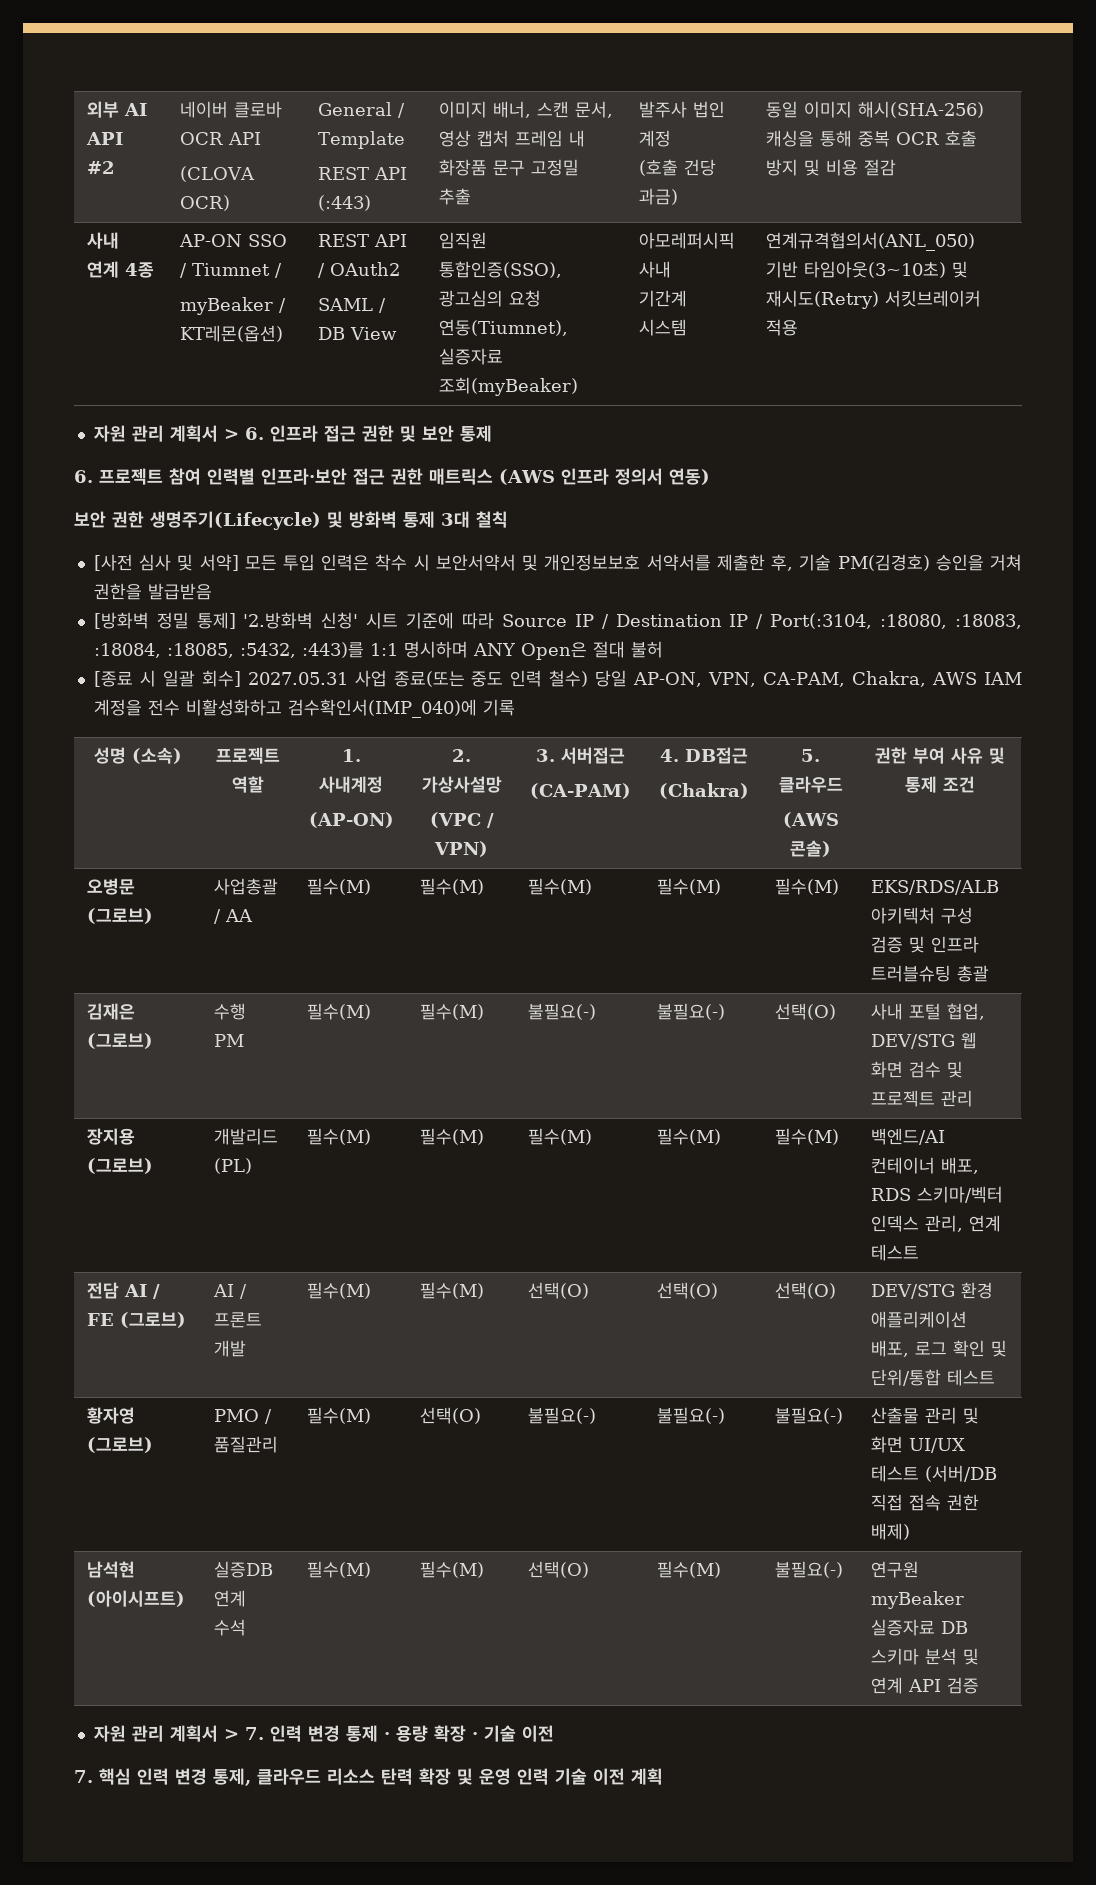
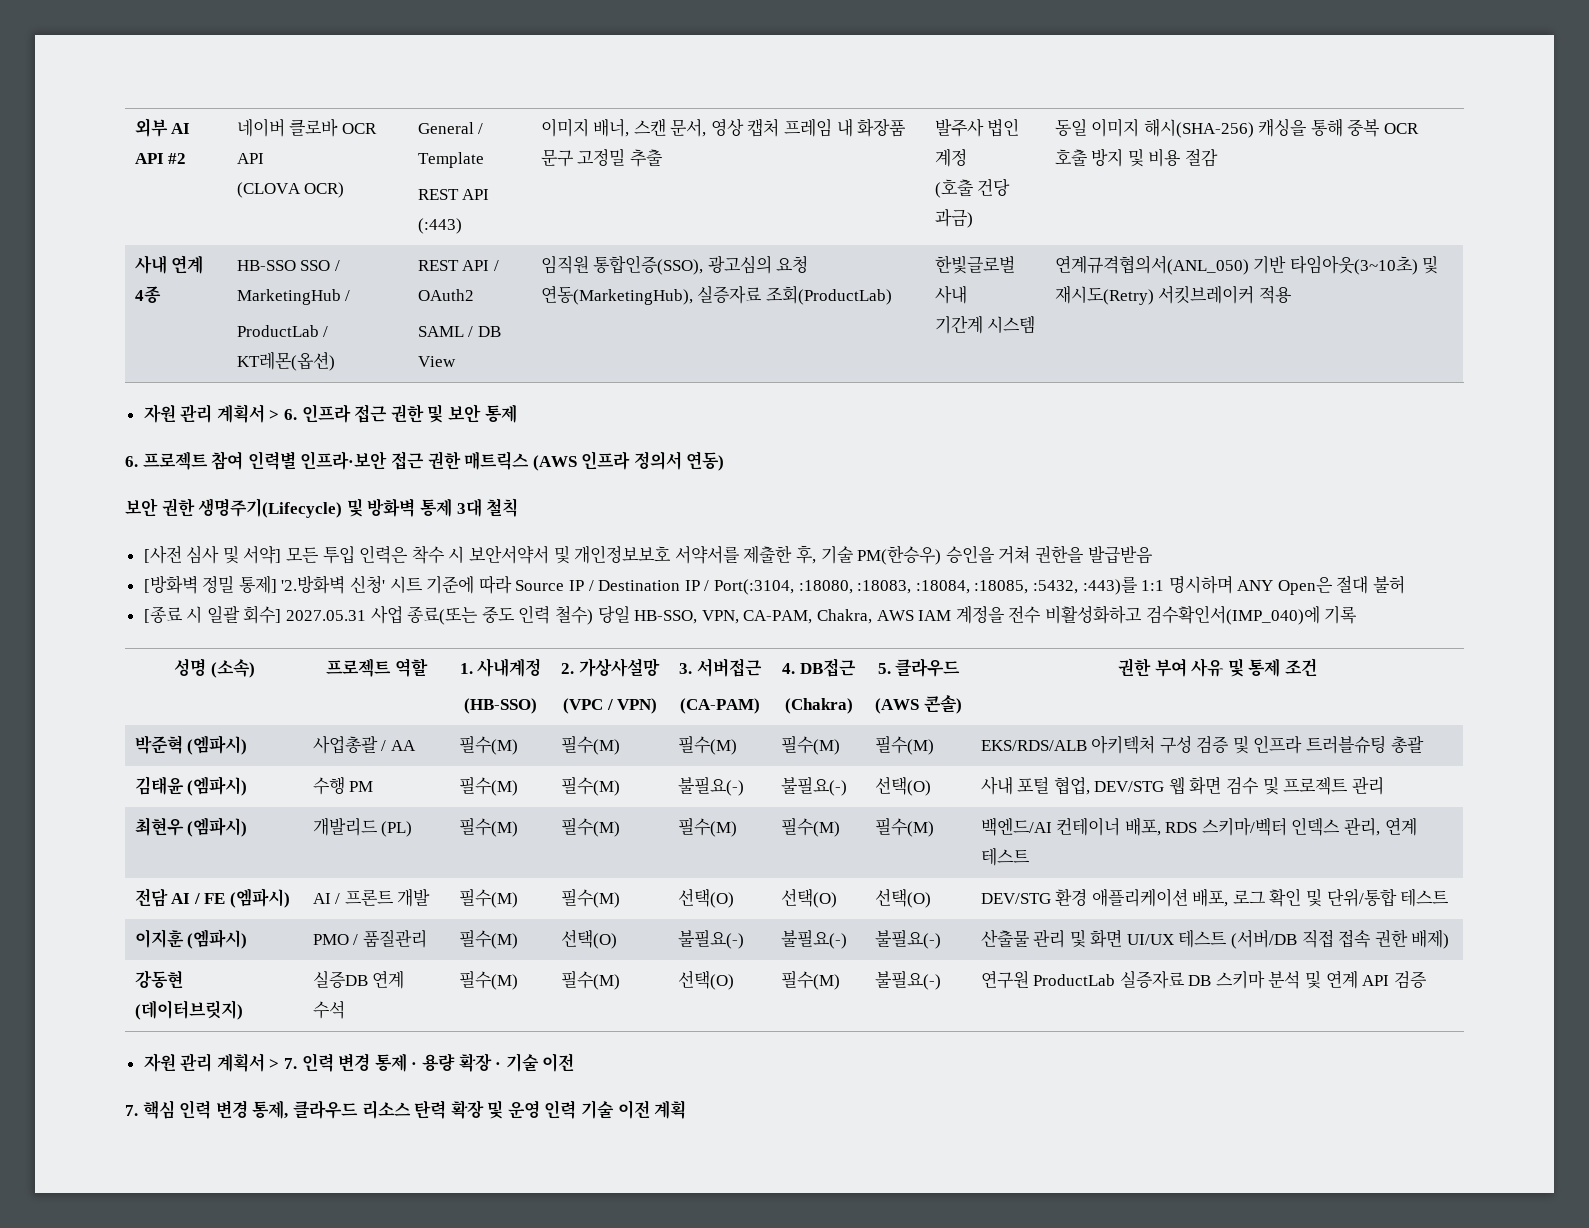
- 사내 연계 4종 | AP-ON SSO / Tiumnet /
- myBeaker / KT레몬(옵션) | REST API / OAuth2
- SAML / DB View | 임직원 통합인증(SSO), 광고심의 요청 연동(Tiumnet), 실증자료 조회(myBeaker) | 아모레퍼시픽 사내
+ 사내 연계 4종 | HB-SSO SSO / MarketingHub /
+ ProductLab / KT레몬(옵션) | REST API / OAuth2
+ SAML / DB View | 임직원 통합인증(SSO), 광고심의 요청 연동(MarketingHub), 실증자료 조회(ProductLab) | 한빛글로벌 사내
- [사전 심사 및 서약] 모든 투입 인력은 착수 시 보안서약서 및 개인정보보호 서약서를 제출한 후, 기술 PM(김경호) 승인을 거쳐 권한을 발급받음
+ [사전 심사 및 서약] 모든 투입 인력은 착수 시 보안서약서 및 개인정보보호 서약서를 제출한 후, 기술 PM(한승우) 승인을 거쳐 권한을 발급받음
- [종료 시 일괄 회수] 2027.05.31 사업 종료(또는 중도 인력 철수) 당일 AP-ON, VPN, CA-PAM, Chakra, AWS IAM 계정을 전수 비활성화하고 검수확인서(IMP_040)에 기록
+ [종료 시 일괄 회수] 2027.05.31 사업 종료(또는 중도 인력 철수) 당일 HB-SSO, VPN, CA-PAM, Chakra, AWS IAM 계정을 전수 비활성화하고 검수확인서(IMP_040)에 기록
  성명 (소속) | 프로젝트 역할 | 1. 사내계정
- (AP-ON) | 2. 가상사설망
+ (HB-SSO) | 2. 가상사설망
- 오병문 (그로브) | 사업총괄 / AA | 필수(M) | 필수(M) | 필수(M) | 필수(M) | 필수(M) | EKS/RDS/ALB 아키텍처 구성 검증 및 인프라 트러블슈팅 총괄
+ 박준혁 (엠파시) | 사업총괄 / AA | 필수(M) | 필수(M) | 필수(M) | 필수(M) | 필수(M) | EKS/RDS/ALB 아키텍처 구성 검증 및 인프라 트러블슈팅 총괄
- 김재은 (그로브) | 수행 PM | 필수(M) | 필수(M) | 불필요(-) | 불필요(-) | 선택(O) | 사내 포털 협업, DEV/STG 웹 화면 검수 및 프로젝트 관리
+ 김태윤 (엠파시) | 수행 PM | 필수(M) | 필수(M) | 불필요(-) | 불필요(-) | 선택(O) | 사내 포털 협업, DEV/STG 웹 화면 검수 및 프로젝트 관리
- 장지용 (그로브) | 개발리드 (PL) | 필수(M) | 필수(M) | 필수(M) | 필수(M) | 필수(M) | 백엔드/AI 컨테이너 배포, RDS 스키마/벡터 인덱스 관리, 연계 테스트
+ 최현우 (엠파시) | 개발리드 (PL) | 필수(M) | 필수(M) | 필수(M) | 필수(M) | 필수(M) | 백엔드/AI 컨테이너 배포, RDS 스키마/벡터 인덱스 관리, 연계 테스트
- 전담 AI / FE (그로브) | AI / 프론트 개발 | 필수(M) | 필수(M) | 선택(O) | 선택(O) | 선택(O) | DEV/STG 환경 애플리케이션 배포, 로그 확인 및 단위/통합 테스트
+ 전담 AI / FE (엠파시) | AI / 프론트 개발 | 필수(M) | 필수(M) | 선택(O) | 선택(O) | 선택(O) | DEV/STG 환경 애플리케이션 배포, 로그 확인 및 단위/통합 테스트
- 황자영 (그로브) | PMO / 품질관리 | 필수(M) | 선택(O) | 불필요(-) | 불필요(-) | 불필요(-) | 산출물 관리 및 화면 UI/UX 테스트 (서버/DB 직접 접속 권한 배제)
+ 이지훈 (엠파시) | PMO / 품질관리 | 필수(M) | 선택(O) | 불필요(-) | 불필요(-) | 불필요(-) | 산출물 관리 및 화면 UI/UX 테스트 (서버/DB 직접 접속 권한 배제)
- 남석현 (아이시프트) | 실증DB 연계 수석 | 필수(M) | 필수(M) | 선택(O) | 필수(M) | 불필요(-) | 연구원 myBeaker 실증자료 DB 스키마 분석 및 연계 API 검증
+ 강동현 (데이터브릿지) | 실증DB 연계 수석 | 필수(M) | 필수(M) | 선택(O) | 필수(M) | 불필요(-) | 연구원 ProductLab 실증자료 DB 스키마 분석 및 연계 API 검증

